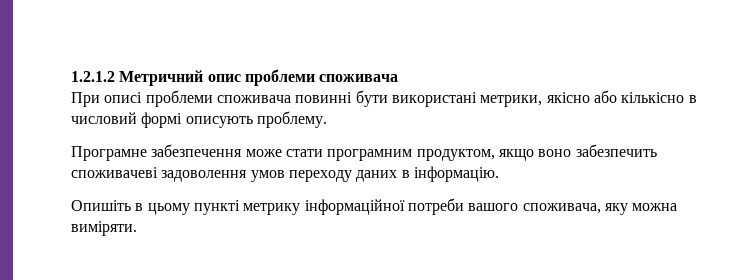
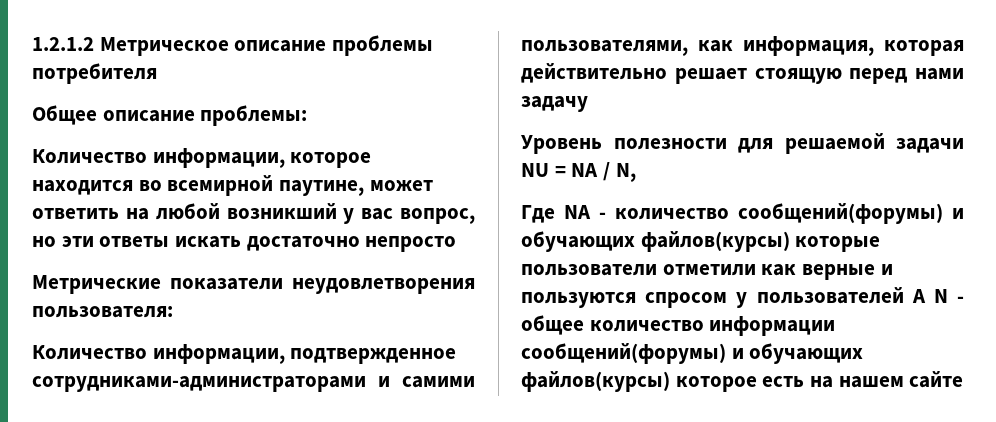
- 1.2.1.2 Метричний опис проблеми споживача
- При описі проблеми споживача повинні бути використані метрики, якісно або кількісно в числовий формі описують проблему.
- Програмне забезпечення може стати програмним продуктом, якщо воно забезпечить споживачеві задоволення умов переходу даних в інформацію.
- Опишіть в цьому пункті метрику інформаційної потреби вашого споживача, яку можна виміряти.
+ 1.2.1.2 Метрическое описание проблемы потребителя
+ Общее описание проблемы:
+ Количество информации, которое находится во всемирной паутине, может ответить на любой возникший у вас вопрос, но эти ответы искать достаточно непросто
+ Метрические показатели неудовлетворения пользователя:
+ Количество информации, подтвержденное сотрудниками-администраторами и самими пользователями, как информация, которая действительно решает стоящую перед нами задачу
+ Уровень полезности для решаемой задачи NU = NA / N,
+ Где NA - количество сообщений(форумы) и обучающих файлов(курсы) которые пользователи отметили как верные и пользуются спросом у пользователей А N - общее количество информации сообщений(форумы) и обучающих файлов(курсы) которое есть на нашем сайте

